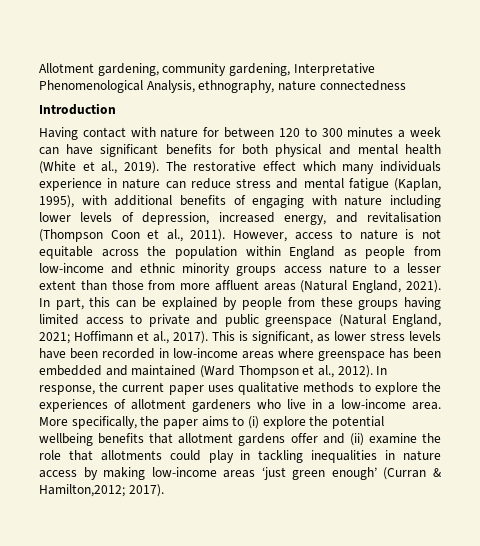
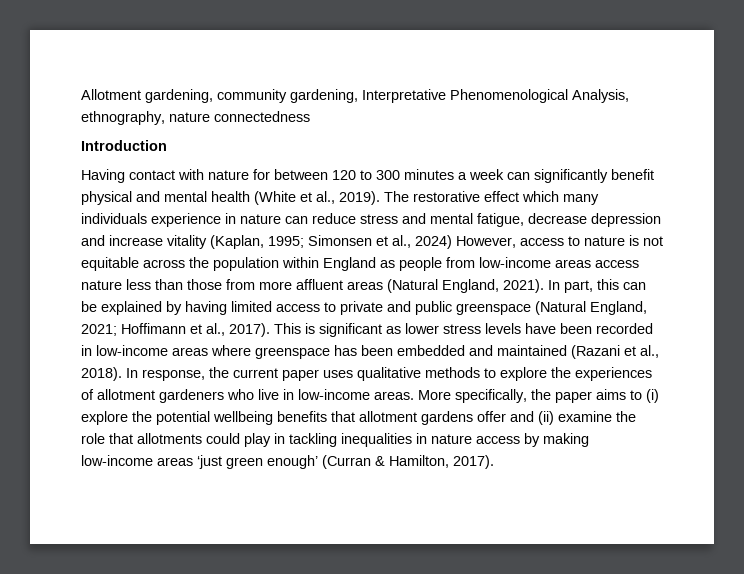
- Having contact with nature for between 120 to 300 minutes a week can have significant benefits for both physical and mental health (White et al., 2019).
+ Having contact with nature for between 120 to 300 minutes a week can significantly benefit physical and mental health (White et al., 2019).
- The restorative effect which many individuals experience in nature can reduce stress and mental fatigue (Kaplan, 1995), with additional benefits of engaging with nature including lower levels of depression, increased energy, and revitalisation (Thompson Coon et al., 2011). However, access to nature is not equitable across the population within England as people from low-income and ethnic minority groups access nature to a lesser extent than those from more affluent areas (Natural England, 2021).
+ The restorative effect which many individuals experience in nature can reduce stress and mental fatigue, decrease depression and increase vitality (Kaplan, 1995; Simonsen et al., 2024) However, access to nature is not equitable across the population within England as people from low-income areas access nature less than those from more affluent areas (Natural England, 2021).
- In part, this can be explained by people from these groups having limited access to private and public greenspace (Natural England, 2021; Hoffimann et al., 2017).
+ In part, this can be explained by having limited access to private and public greenspace (Natural England, 2021; Hoffimann et al., 2017).
- This is significant, as lower stress levels have been recorded in low-income areas where greenspace has been embedded and maintained (Ward Thompson et al., 2012).
+ This is significant as lower stress levels have been recorded in low-income areas where greenspace has been embedded and maintained (Razani et al., 2018).
- In response, the current paper uses qualitative methods to explore the experiences of allotment gardeners who live in a low-income area.
+ In response, the current paper uses qualitative methods to explore the experiences of allotment gardeners who live in low-income areas.
- More specifically, the paper aims to (i) explore the potential wellbeing benefits that allotment gardens offer and (ii) examine the role that allotments could play in tackling inequalities in nature access by making low-income areas ‘just green enough’ (Curran & Hamilton,2012; 2017).
+ More specifically, the paper aims to (i) explore the potential wellbeing benefits that allotment gardens offer and (ii) examine the role that allotments could play in tackling inequalities in nature access by making low-income areas ‘just green enough’ (Curran & Hamilton, 2017).

